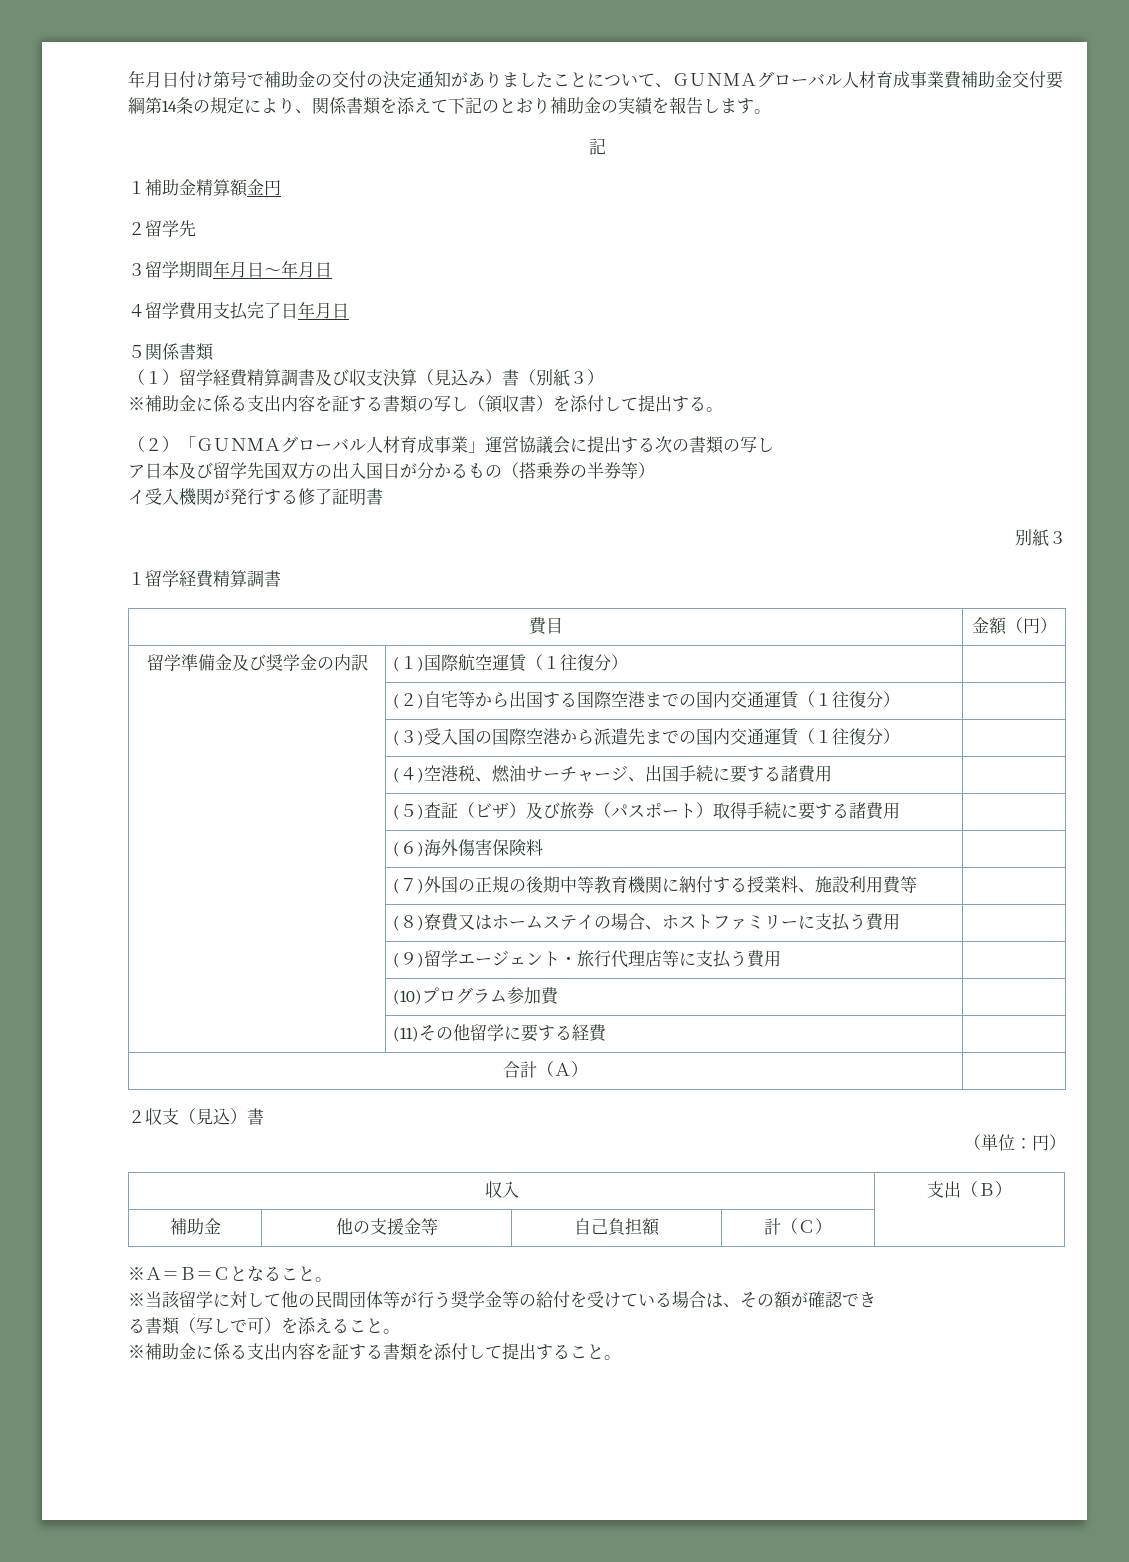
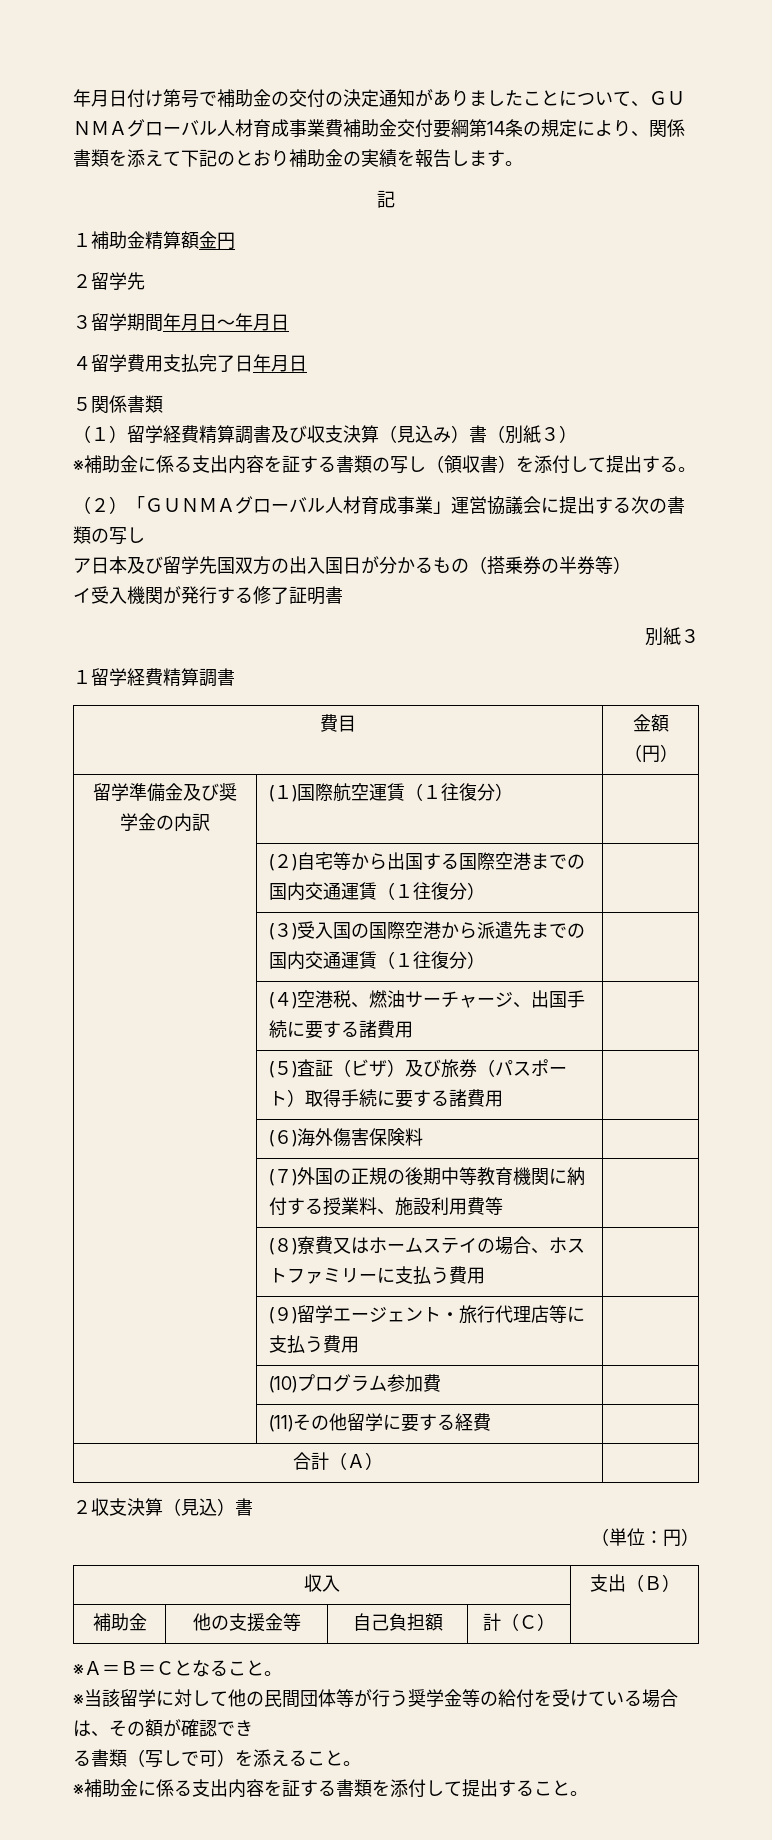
- ２収支（見込）書
+ ２収支決算（見込）書

